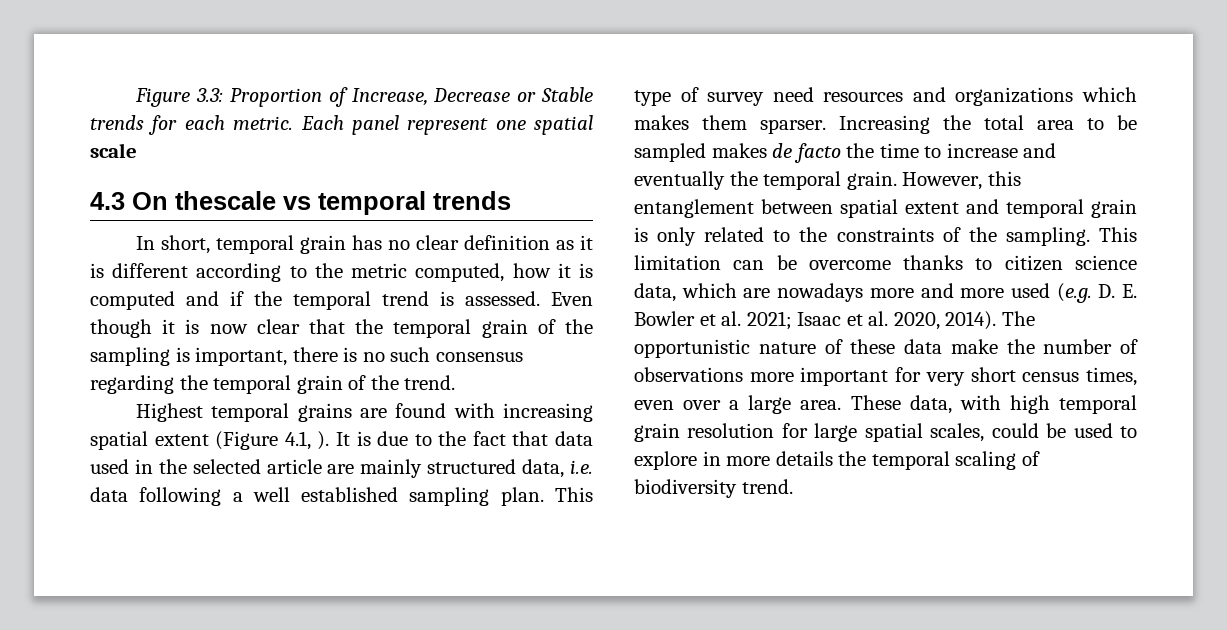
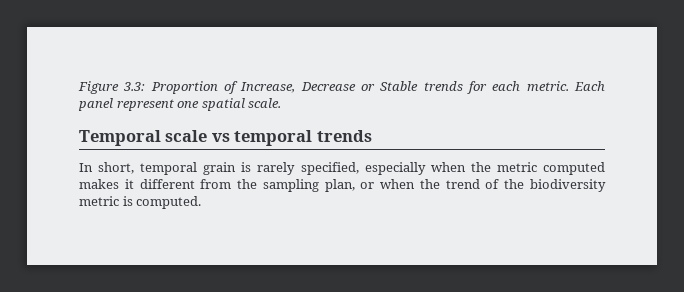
- Each panel represent one spatial scale
- 4.3 On thescale vs temporal trends
+ Each panel represent one spatial scale.
+ Temporal scale vs temporal trends
- In short, temporal grain has no clear definition as it is different according to the metric computed, how it is computed and if the temporal trend is assessed. Even though it is now clear that the temporal grain of the sampling is important, there is no such consensus regarding the temporal grain of the trend.
- Highest temporal grains are found with increasing spatial extent (Figure 4.1, ). It is due to the fact that data used in the selected article are mainly structured data, i.e. data following a well established sampling plan. This type of survey need resources and organizations which makes them sparser. Increasing the total area to be sampled makes de facto the time to increase and eventually the temporal grain. However, this entanglement between spatial extent and temporal grain is only related to the constraints of the sampling. This limitation can be overcome thanks to citizen science data, which are nowadays more and more used (e.g. D. E. Bowler et al. 2021; Isaac et al. 2020, 2014). The opportunistic nature of these data make the number of observations more important for very short census times, even over a large area. These data, with high temporal grain resolution for large spatial scales, could be used to explore in more details the temporal scaling of biodiversity trend.
+ In short, temporal grain is rarely specified, especially when the metric computed makes it different from the sampling plan, or when the trend of the biodiversity metric is computed.

